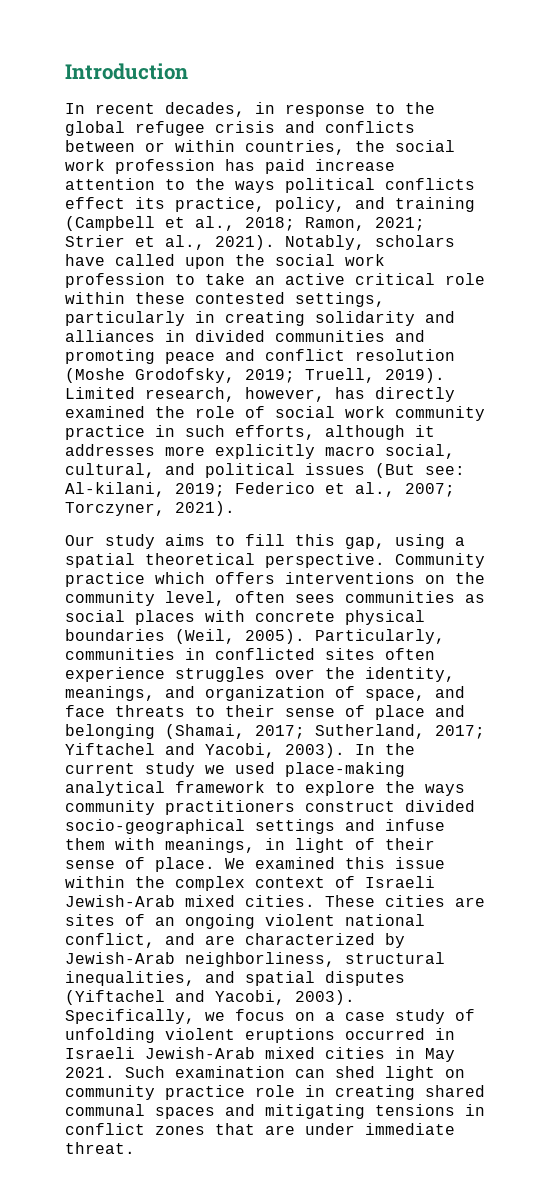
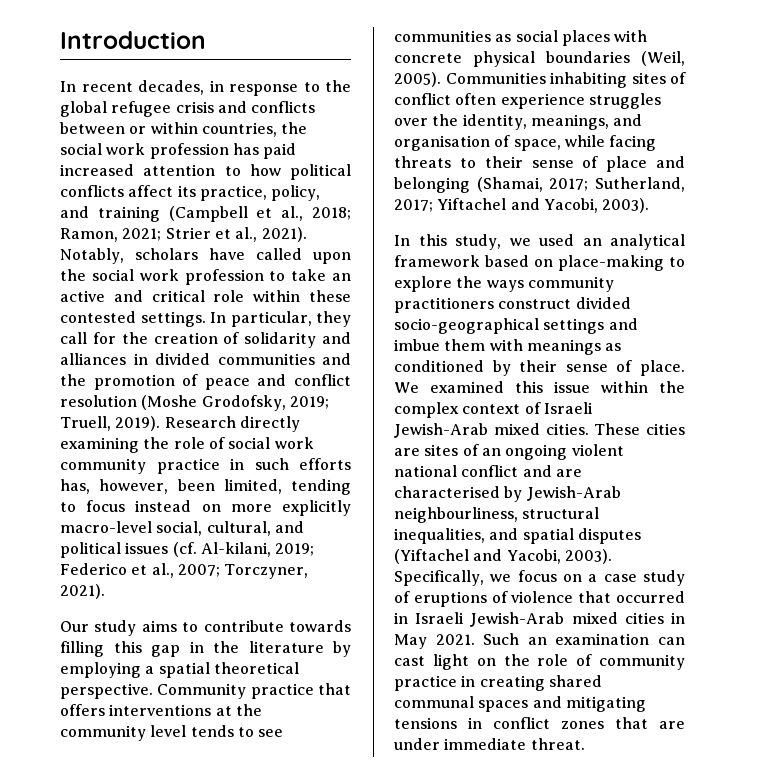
- In recent decades, in response to the global refugee crisis and conflicts between or within countries, the social work profession has paid increase attention to the ways political conflicts effect its practice, policy, and training (Campbell et al., 2018; Ramon, 2021; Strier et al., 2021).
+ In recent decades, in response to the global refugee crisis and conflicts between or within countries, the social work profession has paid increased attention to how political conflicts affect its practice, policy, and training (Campbell et al., 2018; Ramon, 2021; Strier et al., 2021).
- Notably, scholars have called upon the social work profession to take an active critical role within these contested settings, particularly in creating solidarity and alliances in divided communities and promoting peace and conflict resolution (Moshe Grodofsky, 2019; Truell, 2019).
+ Notably, scholars have called upon the social work profession to take an active and critical role within these contested settings. In particular, they call for the creation of solidarity and alliances in divided communities and the promotion of peace and conflict resolution (Moshe Grodofsky, 2019; Truell, 2019).
- Limited research, however, has directly examined the role of social work community practice in such efforts, although it addresses more explicitly macro social, cultural, and political issues (But see: Al-kilani, 2019; Federico et al., 2007; Torczyner, 2021).
+ Research directly examining the role of social work community practice in such efforts has, however, been limited, tending to focus instead on more explicitly macro-level social, cultural, and political issues (cf. Al-kilani, 2019; Federico et al., 2007; Torczyner, 2021).
- Our study aims to fill this gap, using a spatial theoretical perspective.
+ Our study aims to contribute towards filling this gap in the literature by employing a spatial theoretical perspective.
- Community practice which offers interventions on the community level, often sees communities as social places with concrete physical boundaries (Weil, 2005).
+ Community practice that offers interventions at the community level tends to see communities as social places with concrete physical boundaries (Weil, 2005).
- Particularly, communities in conflicted sites often experience struggles over the identity, meanings, and organization of space, and face threats to their sense of place and belonging (Shamai, 2017; Sutherland, 2017; Yiftachel and Yacobi, 2003). In the current study we used place-making analytical framework to explore the ways community practitioners construct divided socio-geographical settings and infuse them with meanings, in light of their sense of place.
+ Communities inhabiting sites of conflict often experience struggles over the identity, meanings, and organisation of space, while facing threats to their sense of place and belonging (Shamai, 2017; Sutherland, 2017; Yiftachel and Yacobi, 2003).
+ In this study, we used an analytical framework based on place-making to explore the ways community practitioners construct divided socio-geographical settings and imbue them with meanings as conditioned by their sense of place.
- These cities are sites of an ongoing violent national conflict, and are characterized by Jewish-Arab neighborliness, structural inequalities, and spatial disputes (Yiftachel and Yacobi, 2003).
+ These cities are sites of an ongoing violent national conflict and are characterised by Jewish-Arab neighbourliness, structural inequalities, and spatial disputes (Yiftachel and Yacobi, 2003).
- Specifically, we focus on a case study of unfolding violent eruptions occurred in Israeli Jewish-Arab mixed cities in May 2021.
+ Specifically, we focus on a case study of eruptions of violence that occurred in Israeli Jewish-Arab mixed cities in May 2021.
- Such examination can shed light on community practice role in creating shared communal spaces and mitigating tensions in conflict zones that are under immediate threat.
+ Such an examination can cast light on the role of community practice in creating shared communal spaces and mitigating tensions in conflict zones that are under immediate threat.

